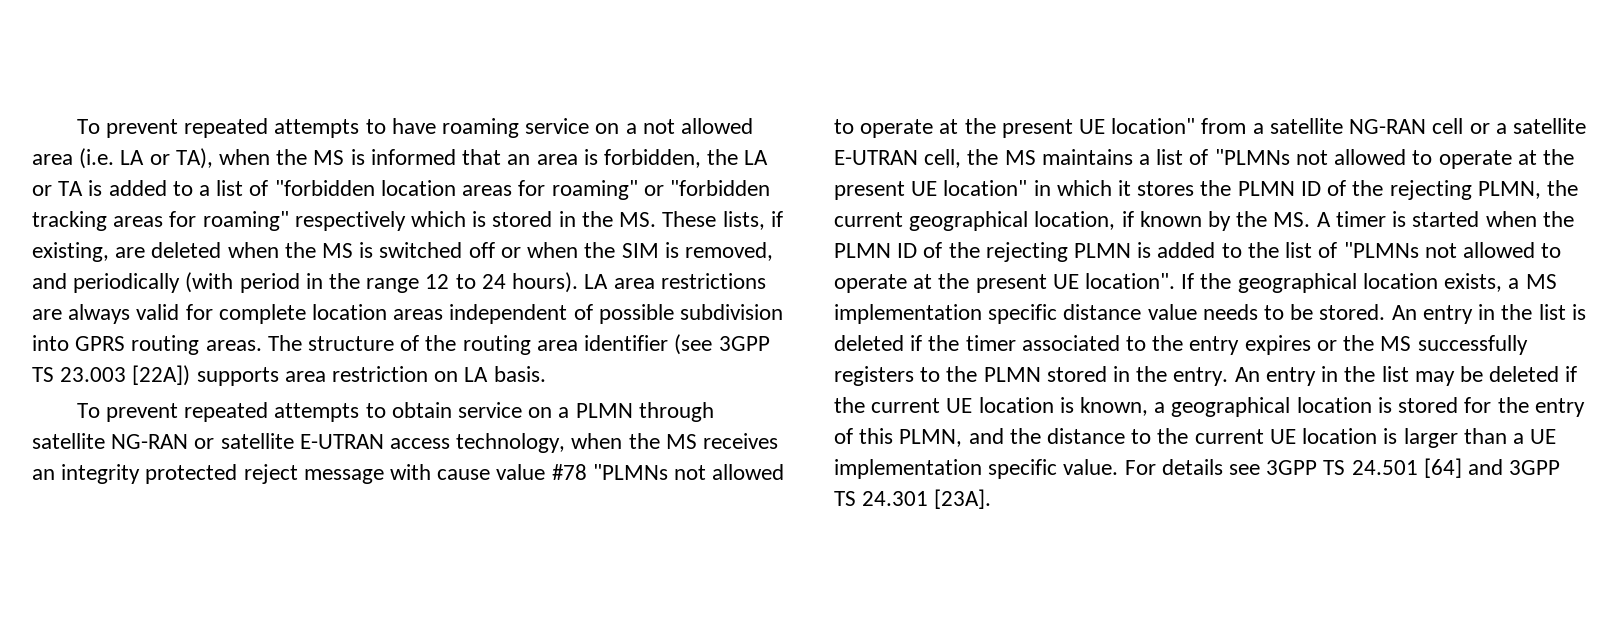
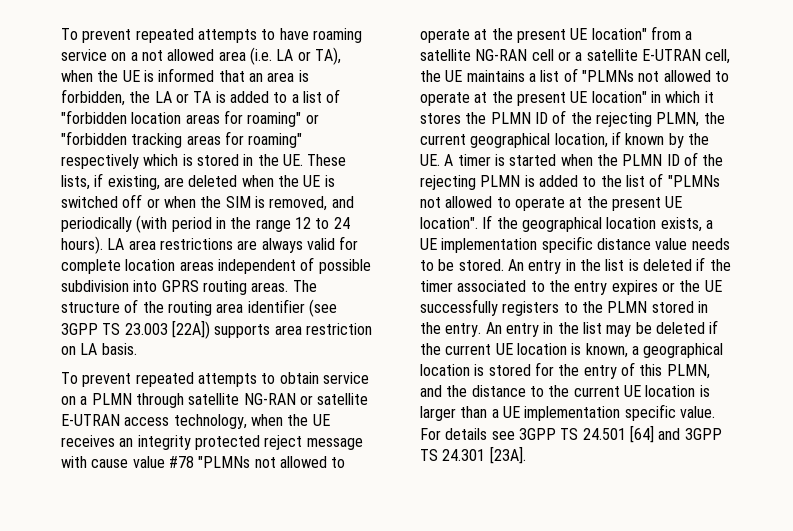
- To prevent repeated attempts to have roaming service on a not allowed area (i.e. LA or TA), when the MS is informed that an area is forbidden, the LA or TA is added to a list of "forbidden location areas for roaming" or "forbidden tracking areas for roaming" respectively which is stored in the MS. These lists, if existing, are deleted when the MS is switched off or when the SIM is removed, and periodically (with period in the range 12 to 24 hours).
+ To prevent repeated attempts to have roaming service on a not allowed area (i.e. LA or TA), when the UE is informed that an area is forbidden, the LA or TA is added to a list of "forbidden location areas for roaming" or "forbidden tracking areas for roaming" respectively which is stored in the UE. These lists, if existing, are deleted when the UE is switched off or when the SIM is removed, and periodically (with period in the range 12 to 24 hours).
- To prevent repeated attempts to obtain service on a PLMN through satellite NG-RAN or satellite E-UTRAN access technology, when the MS receives an integrity protected reject message with cause value #78 "PLMNs not allowed to operate at the present UE location" from a satellite NG-RAN cell or a satellite E-UTRAN cell, the MS maintains a list of "PLMNs not allowed to operate at the present UE location" in which it stores the PLMN ID of the rejecting PLMN, the current geographical location, if known by the MS. A timer is started when the PLMN ID of the rejecting PLMN is added to the list of "PLMNs not allowed to operate at the present UE location".
+ To prevent repeated attempts to obtain service on a PLMN through satellite NG-RAN or satellite E-UTRAN access technology, when the UE receives an integrity protected reject message with cause value #78 "PLMNs not allowed to operate at the present UE location" from a satellite NG-RAN cell or a satellite E-UTRAN cell, the UE maintains a list of "PLMNs not allowed to operate at the present UE location" in which it stores the PLMN ID of the rejecting PLMN, the current geographical location, if known by the UE. A timer is started when the PLMN ID of the rejecting PLMN is added to the list of "PLMNs not allowed to operate at the present UE location".
- If the geographical location exists, a MS implementation specific distance value needs to be stored.
+ If the geographical location exists, a UE implementation specific distance value needs to be stored.
- An entry in the list is deleted if the timer associated to the entry expires or the MS successfully registers to the PLMN stored in the entry.
+ An entry in the list is deleted if the timer associated to the entry expires or the UE successfully registers to the PLMN stored in the entry.

